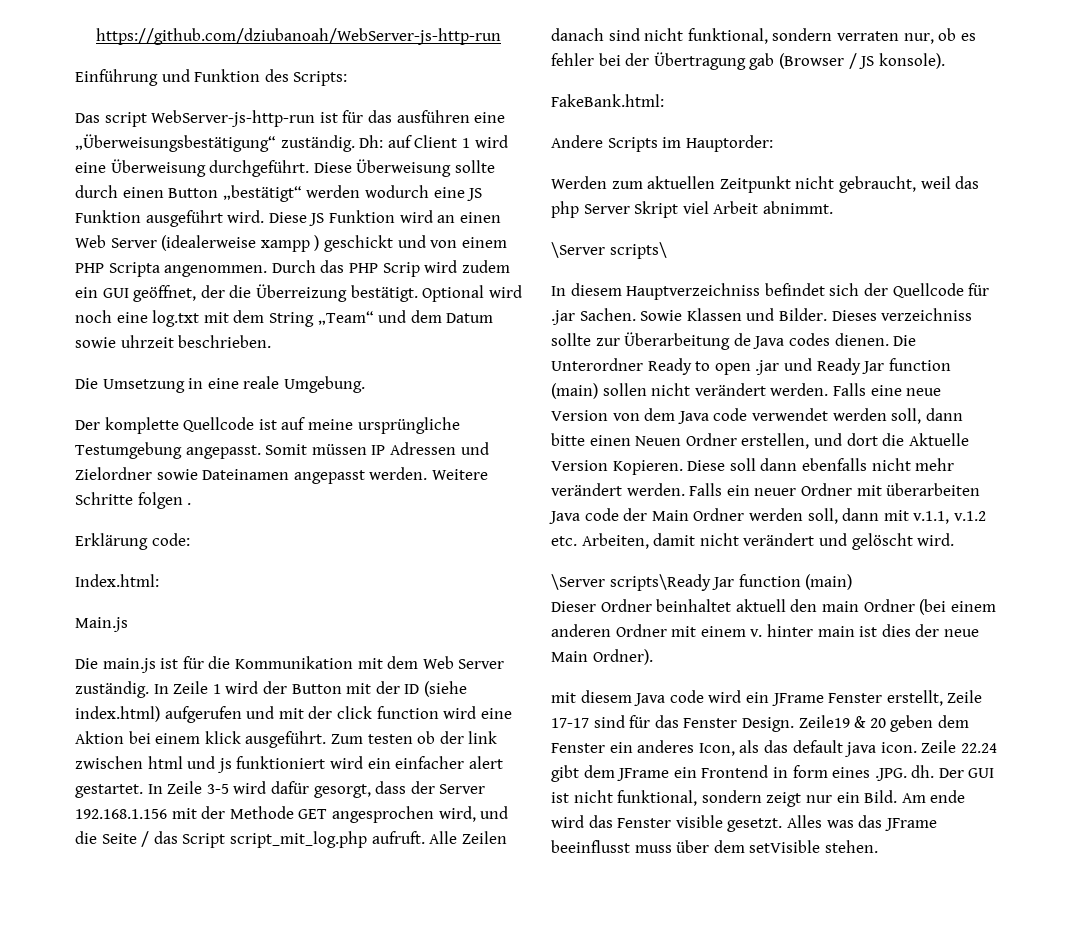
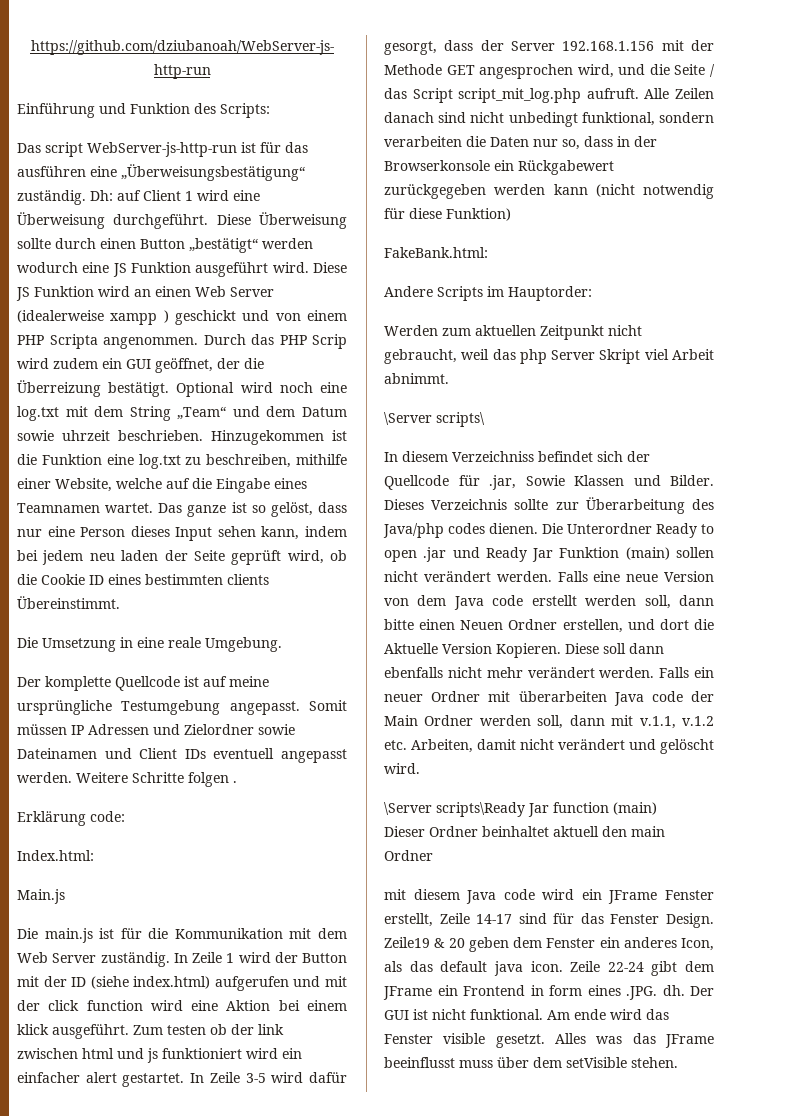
+ Hinzugekommen ist die Funktion eine log.txt zu beschreiben, mithilfe einer Website, welche auf die Eingabe eines Teamnamen wartet. Das ganze ist so gelöst, dass nur eine Person dieses Input sehen kann, indem bei jedem neu laden der Seite geprüft wird, ob die Cookie ID eines bestimmten clients Übereinstimmt.
- Somit müssen IP Adressen und Zielordner sowie Dateinamen angepasst werden.
+ Somit müssen IP Adressen und Zielordner sowie Dateinamen und Client IDs eventuell angepasst werden.
- Alle Zeilen danach sind nicht funktional, sondern verraten nur, ob es fehler bei der Übertragung gab (Browser / JS konsole).
+ Alle Zeilen danach sind nicht unbedingt funktional, sondern verarbeiten die Daten nur so, dass in der Browserkonsole ein Rückgabewert zurückgegeben werden kann (nicht notwendig für diese Funktion)
- In diesem Hauptverzeichniss befindet sich der Quellcode für .jar Sachen. Sowie Klassen und Bilder.
+ In diesem Verzeichniss befindet sich der Quellcode für .jar, Sowie Klassen und Bilder.
- Dieses verzeichniss sollte zur Überarbeitung de Java codes dienen.
+ Dieses Verzeichnis sollte zur Überarbeitung des Java/php codes dienen.
- Die Unterordner Ready to open .jar und Ready Jar function (main) sollen nicht verändert werden.
+ Die Unterordner Ready to open .jar und Ready Jar Funktion (main) sollen nicht verändert werden.
- Falls eine neue Version von dem Java code verwendet werden soll, dann bitte einen Neuen Ordner erstellen, und dort die Aktuelle Version Kopieren.
+ Falls eine neue Version von dem Java code erstellt werden soll, dann bitte einen Neuen Ordner erstellen, und dort die Aktuelle Version Kopieren.
- Dieser Ordner beinhaltet aktuell den main Ordner (bei einem anderen Ordner mit einem v. hinter main ist dies der neue Main Ordner).
+ Dieser Ordner beinhaltet aktuell den main Ordner
- mit diesem Java code wird ein JFrame Fenster erstellt, Zeile 17-17 sind für das Fenster Design.
+ mit diesem Java code wird ein JFrame Fenster erstellt, Zeile 14-17 sind für das Fenster Design.
- Zeile 22.24 gibt dem JFrame ein Frontend in form eines .JPG. dh.
+ Zeile 22-24 gibt dem JFrame ein Frontend in form eines .JPG. dh.
- Der GUI ist nicht funktional, sondern zeigt nur ein Bild.
+ Der GUI ist nicht funktional.

